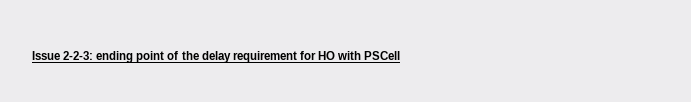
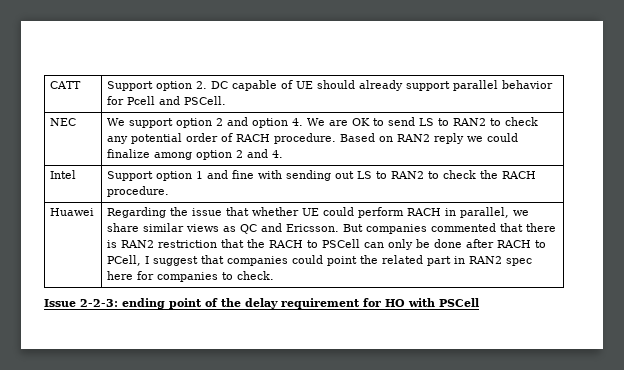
+ CATT | Support option 2. DC capable of UE should already support parallel behavior for Pcell and PSCell.
+ NEC | We support option 2 and option 4. We are OK to send LS to RAN2 to check any potential order of RACH procedure. Based on RAN2 reply we could finalize among option 2 and 4.
+ Intel | Support option 1 and fine with sending out LS to RAN2 to check the RACH procedure.
+ Huawei | Regarding the issue that whether UE could perform RACH in parallel, we share similar views as QC and Ericsson. But companies commented that there is RAN2 restriction that the RACH to PSCell can only be done after RACH to PCell, I suggest that companies could point the related part in RAN2 spec here for companies to check.

